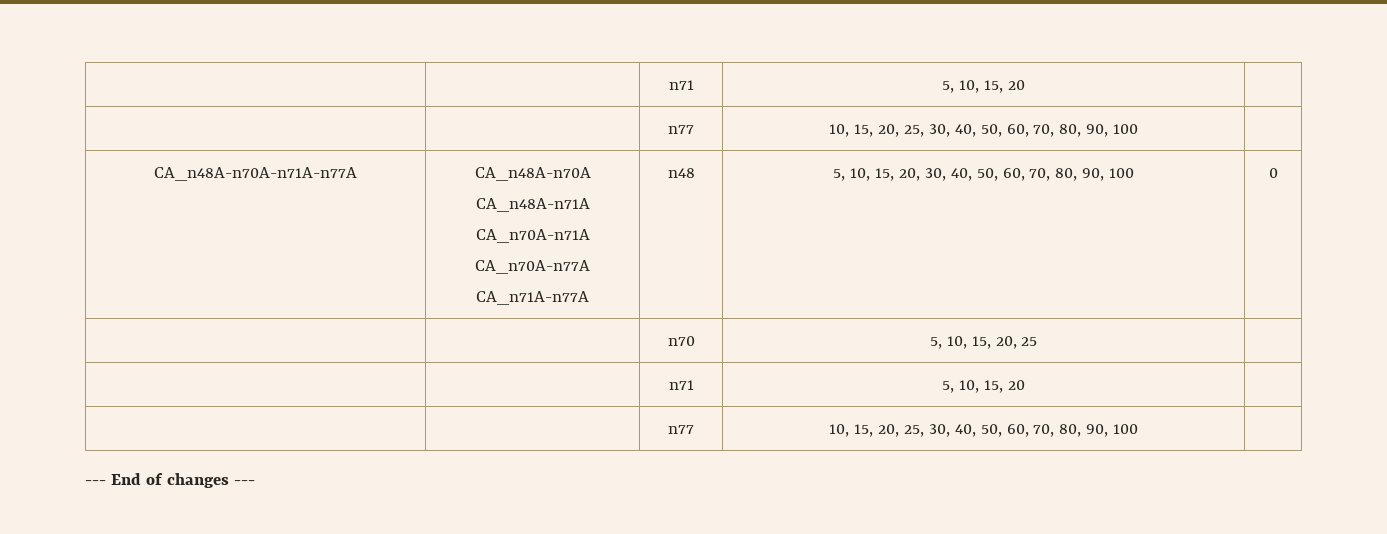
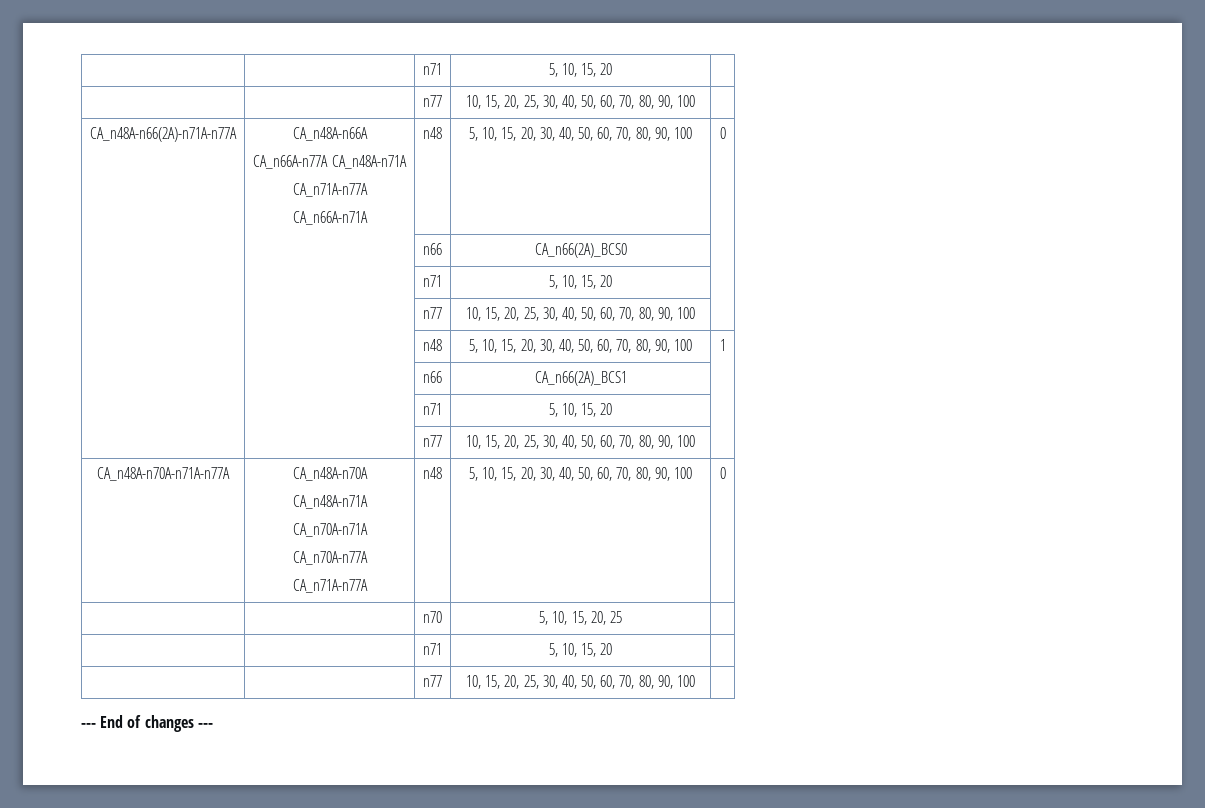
+ CA_n48A-n66(2A)-n71A-n77A | CA_n48A-n66A
+ CA_n66A-n77A CA_n48A-n71A
+ CA_n71A-n77A
+ CA_n66A-n71A | n48 | 5, 10, 15, 20, 30, 40, 50, 60, 70, 80, 90, 100 | 0
+ | | n66 | CA_n66(2A)_BCS0 |
+ | | n71 | 5, 10, 15, 20 |
+ | | n77 | 10, 15, 20, 25, 30, 40, 50, 60, 70, 80, 90, 100 |
+ | | n48 | 5, 10, 15, 20, 30, 40, 50, 60, 70, 80, 90, 100 | 1
+ | | n66 | CA_n66(2A)_BCS1 |
+ | | n71 | 5, 10, 15, 20 |
+ | | n77 | 10, 15, 20, 25, 30, 40, 50, 60, 70, 80, 90, 100 |

